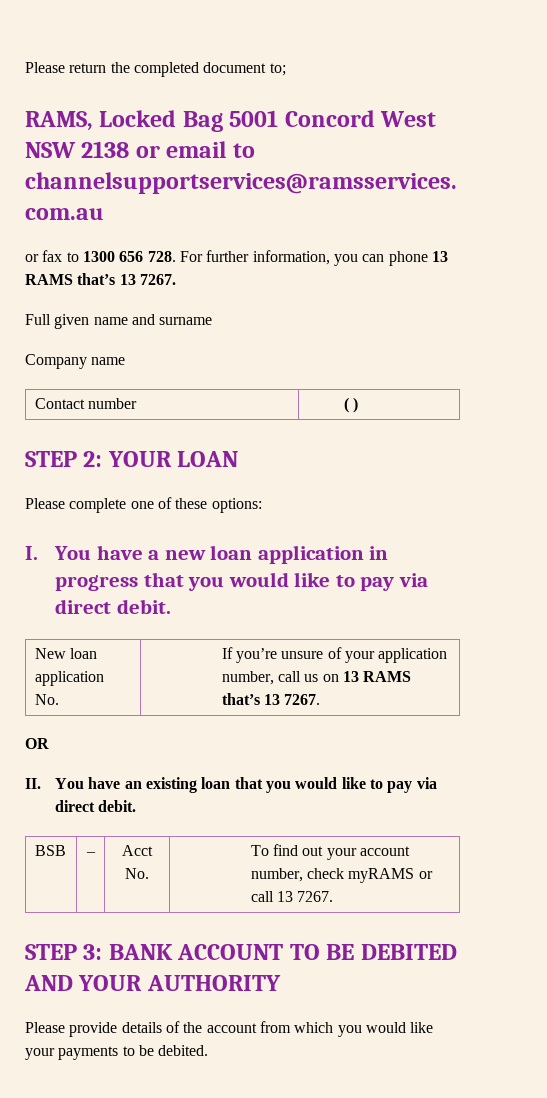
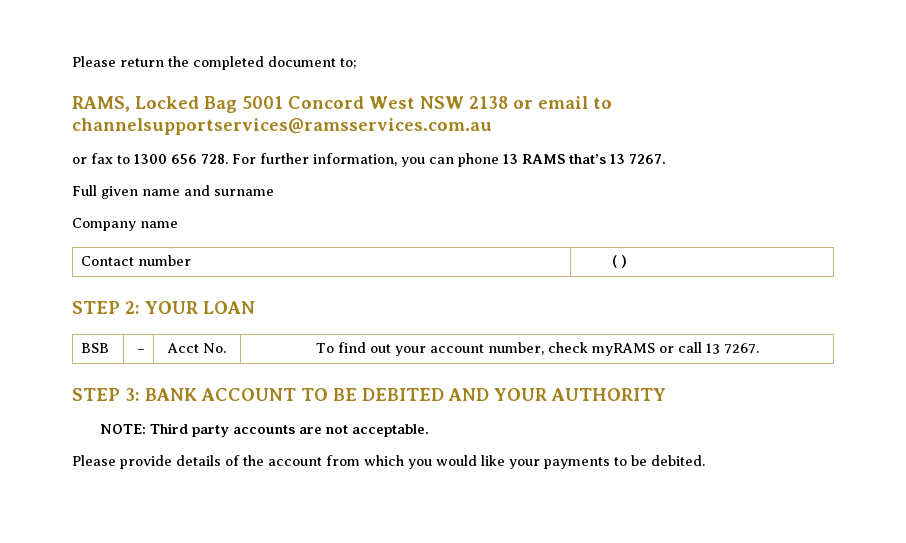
- Please complete one of these options:
- I. You have a new loan application in progress that you would like to pay via direct debit.
- New loan application No. | If you’re unsure of your application number, call us on 13 RAMS that’s 13 7267.
- OR
- II. You have an existing loan that you would like to pay via direct debit.
+ NOTE: Third party accounts are not acceptable.

